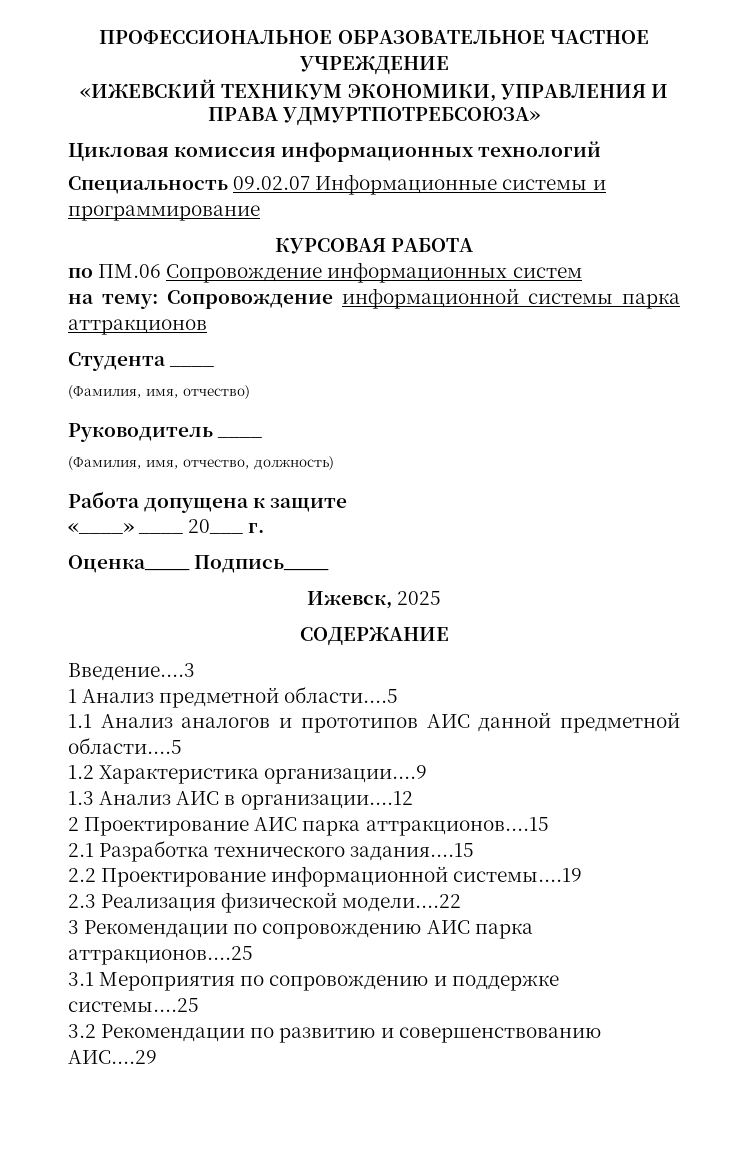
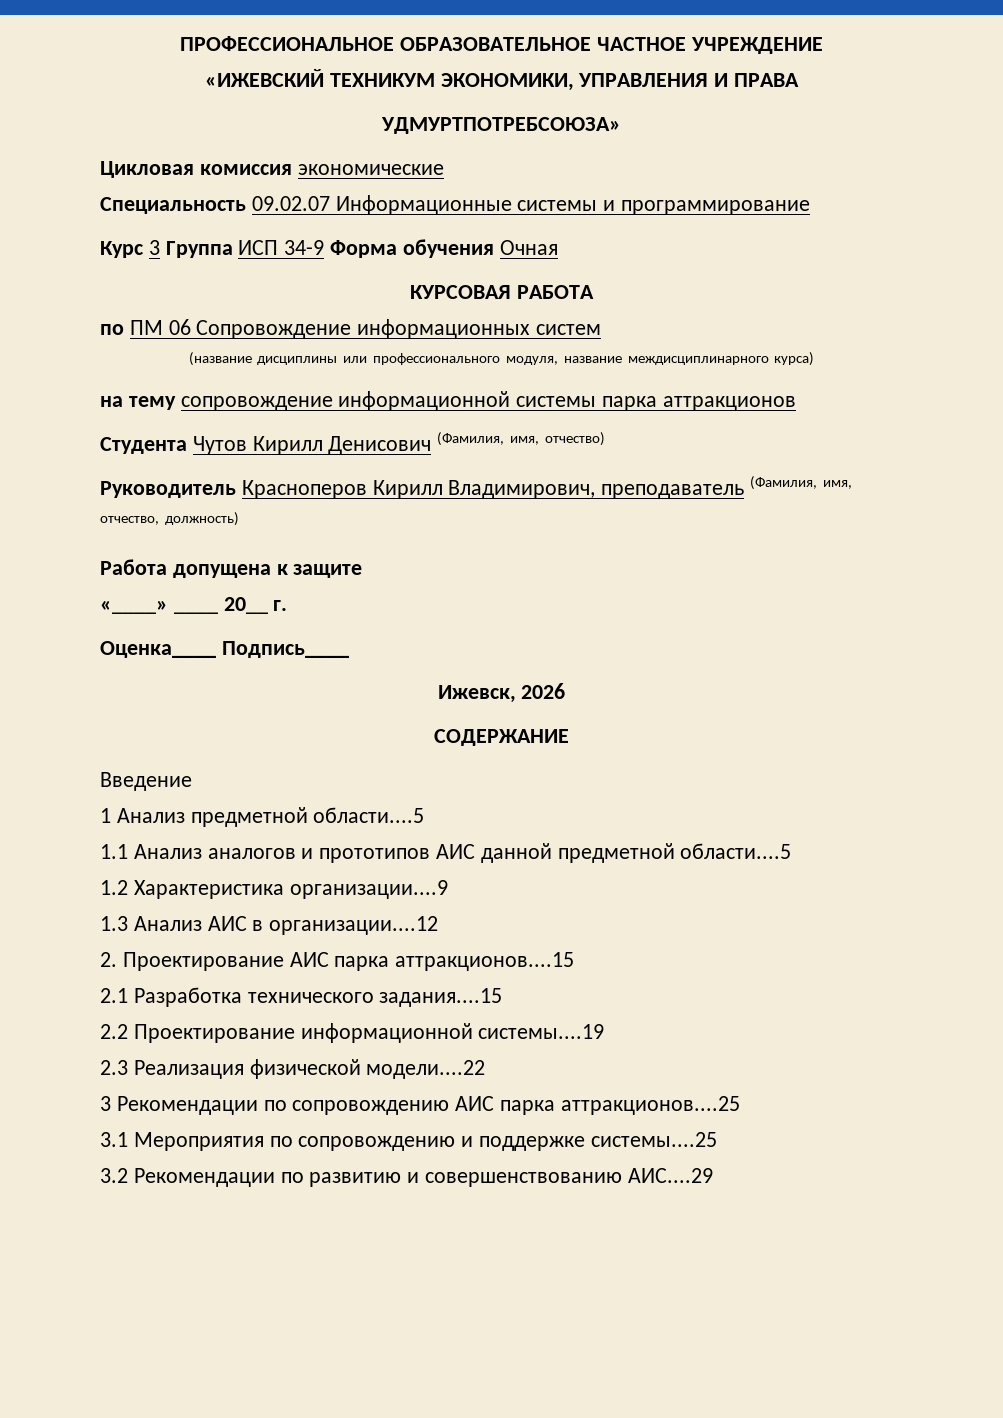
- «ИЖЕВСКИЙ ТЕХНИКУМ ЭКОНОМИКИ, УПРАВЛЕНИЯ И ПРАВА УДМУРТПОТРЕБСОЮЗА»
+ «ИЖЕВСКИЙ ТЕХНИКУМ ЭКОНОМИКИ, УПРАВЛЕНИЯ И ПРАВА
+ УДМУРТПОТРЕБСОЮЗА»
- Цикловая комиссия информационных технологий
+ Цикловая комиссия экономические
+ Курс 3 Группа ИСП 34-9 Форма обучения Очная
- по ПМ.06 Сопровождение информационных систем
+ по ПМ 06 Сопровождение информационных систем
+ (название дисциплины или профессионального модуля, название междисциплинарного курса)
- на тему: Сопровождение информационной системы парка аттракционов
+ на тему сопровождение информационной системы парка аттракционов
- Студента ____
- (Фамилия, имя, отчество)
+ Студента Чутов Кирилл Денисович (Фамилия, имя, отчество)
- Руководитель ____
- (Фамилия, имя, отчество, должность)
+ Руководитель Красноперов Кирилл Владимирович, преподаватель (Фамилия, имя, отчество, должность)
- «____» ____ 20___ г.
+ «____» ____ 20__ г.
- Ижевск, 2025
+ Ижевск, 2026
- Введение....3
+ Введение
- 2 Проектирование АИС парка аттракционов....15
+ 2. Проектирование АИС парка аттракционов....15

